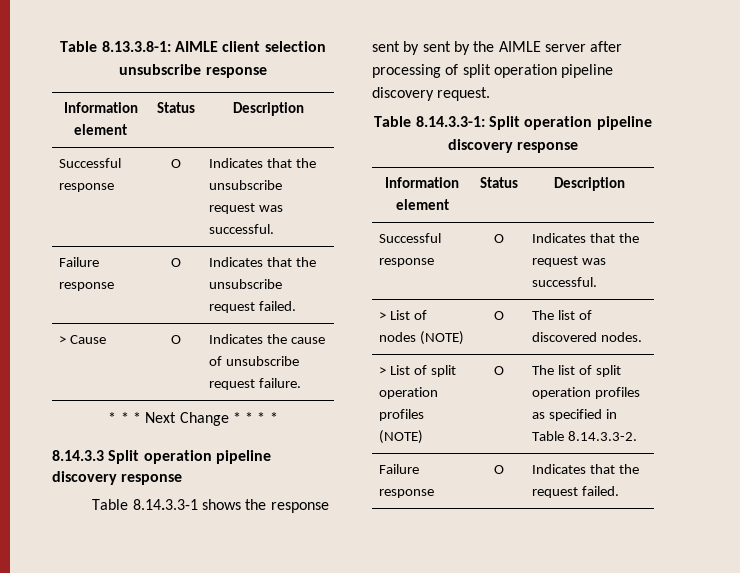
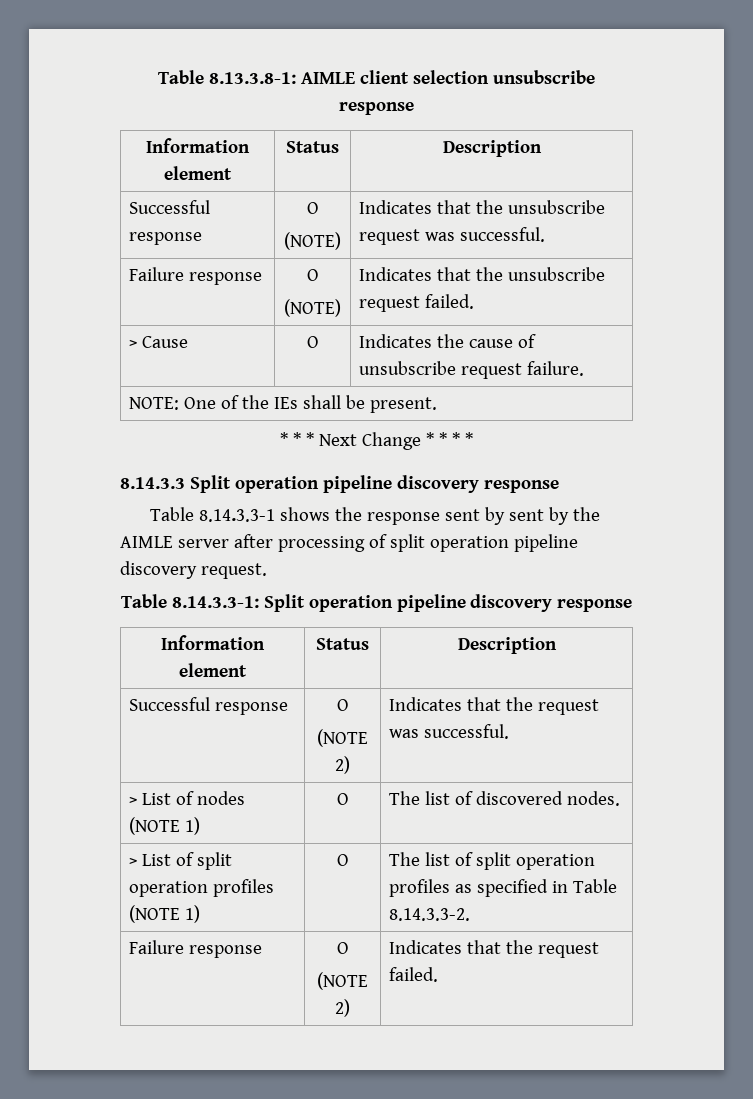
  Table 8.13.3.8-1: AIMLE client selection unsubscribe response
  Information element | Status | Description
- Successful response | O | Indicates that the unsubscribe request was successful.
- Failure response | O | Indicates that the unsubscribe request failed.
+ Successful response | O
+ (NOTE) | Indicates that the unsubscribe request was successful.
+ Failure response | O
+ (NOTE) | Indicates that the unsubscribe request failed.
+ NOTE: One of the IEs shall be present.
  Table 8.14.3.3-1: Split operation pipeline discovery response
  Information element | Status | Description
- Successful response | O | Indicates that the request was successful.
+ Successful response | O
+ (NOTE 2) | Indicates that the request was successful.
- > List of nodes (NOTE) | O | The list of discovered nodes.
+ > List of nodes (NOTE 1) | O | The list of discovered nodes.
- > List of split operation profiles (NOTE) | O | The list of split operation profiles as specified in Table 8.14.3.3-2.
- Failure response | O | Indicates that the request failed.
+ > List of split operation profiles (NOTE 1) | O | The list of split operation profiles as specified in Table 8.14.3.3-2.
+ Failure response | O
+ (NOTE 2) | Indicates that the request failed.

